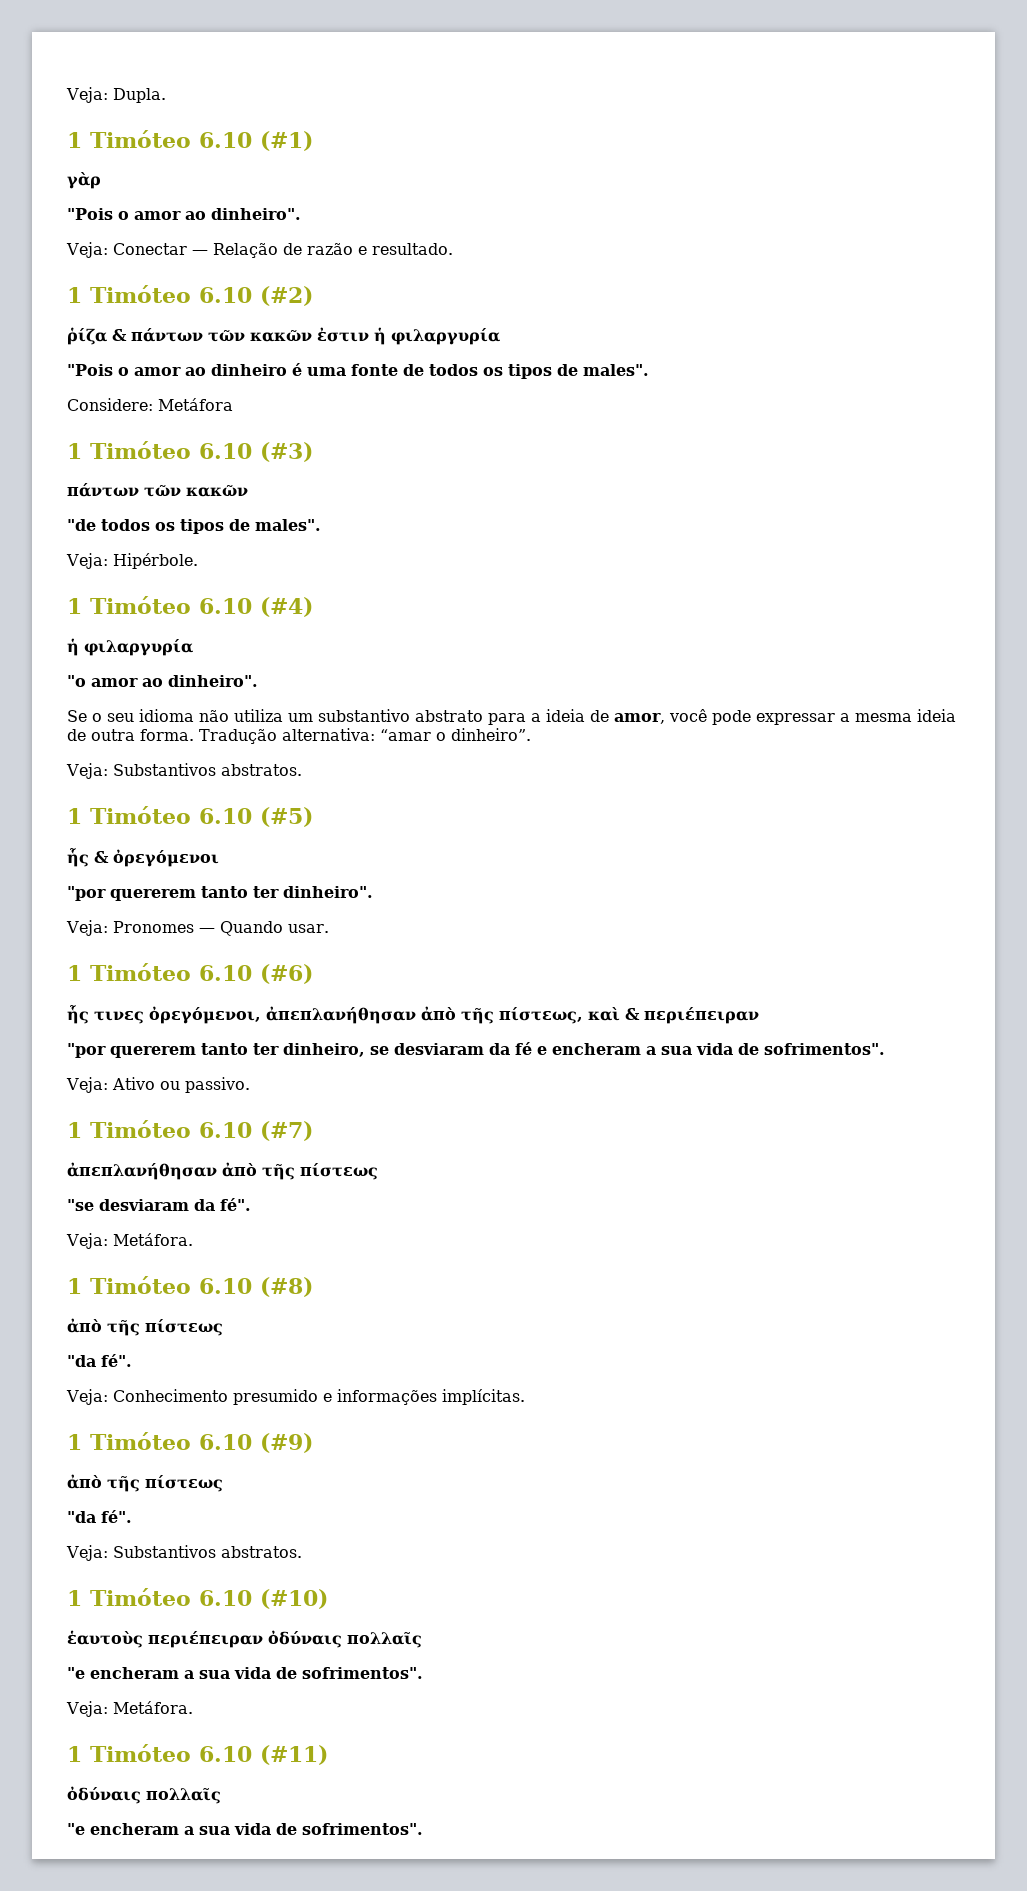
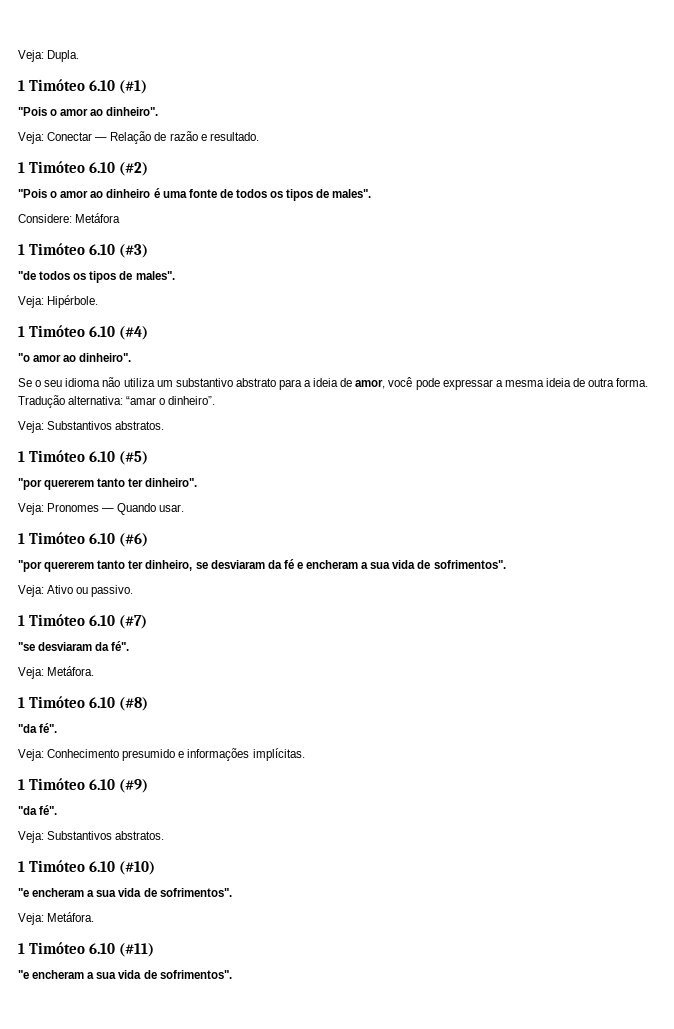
- γὰρ
- ῥίζα & πάντων τῶν κακῶν ἐστιν ἡ φιλαργυρία
  1 Timóteo 6.10 (#3)
- πάντων τῶν κακῶν
  1 Timóteo 6.10 (#4)
- ἡ φιλαργυρία
- ἧς & ὀρεγόμενοι
- ἧς τινες ὀρεγόμενοι, ἀπεπλανήθησαν ἀπὸ τῆς πίστεως, καὶ & περιέπειραν
- ἀπεπλανήθησαν ἀπὸ τῆς πίστεως
  1 Timóteo 6.10 (#8)
- ἀπὸ τῆς πίστεως
  1 Timóteo 6.10 (#9)
- ἀπὸ τῆς πίστεως
- ἑαυτοὺς περιέπειραν ὀδύναις πολλαῖς
  1 Timóteo 6.10 (#11)
- ὀδύναις πολλαῖς

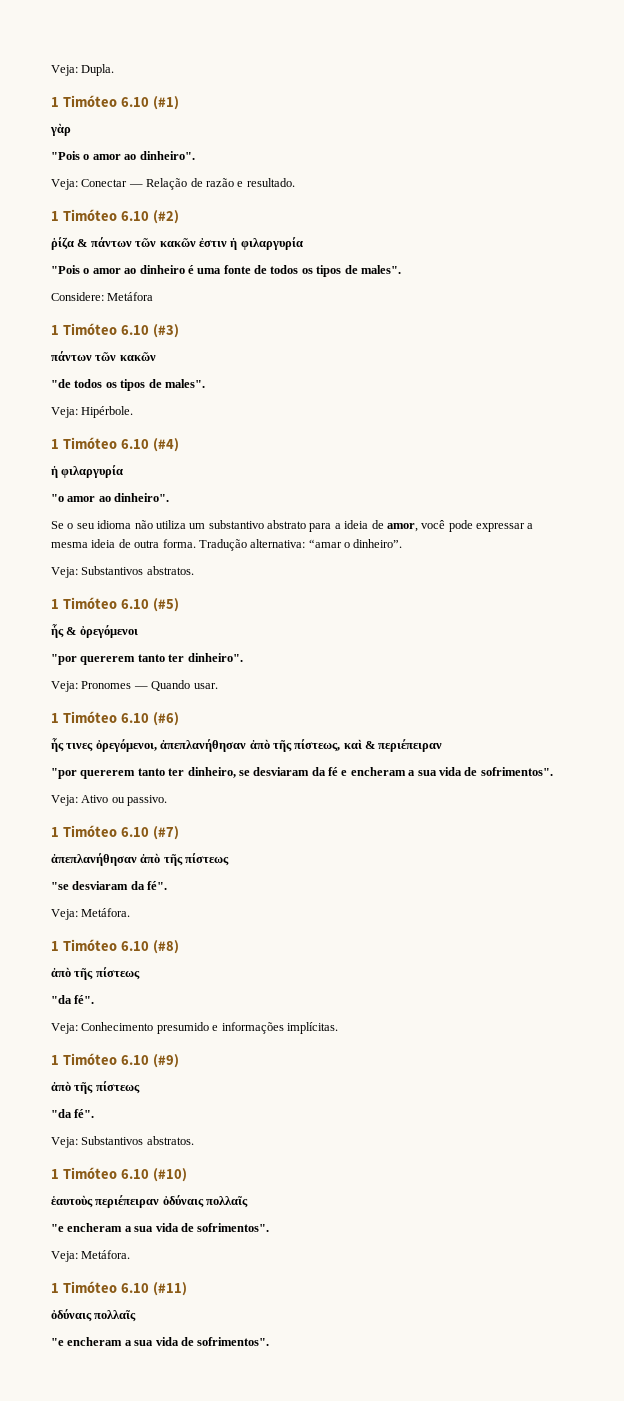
+ γὰρ
+ ῥίζα & πάντων τῶν κακῶν ἐστιν ἡ φιλαργυρία
  1 Timóteo 6.10 (#3)
+ πάντων τῶν κακῶν
  1 Timóteo 6.10 (#4)
+ ἡ φιλαργυρία
+ ἧς & ὀρεγόμενοι
+ ἧς τινες ὀρεγόμενοι, ἀπεπλανήθησαν ἀπὸ τῆς πίστεως, καὶ & περιέπειραν
+ ἀπεπλανήθησαν ἀπὸ τῆς πίστεως
  1 Timóteo 6.10 (#8)
+ ἀπὸ τῆς πίστεως
  1 Timóteo 6.10 (#9)
+ ἀπὸ τῆς πίστεως
+ ἑαυτοὺς περιέπειραν ὀδύναις πολλαῖς
  1 Timóteo 6.10 (#11)
+ ὀδύναις πολλαῖς

